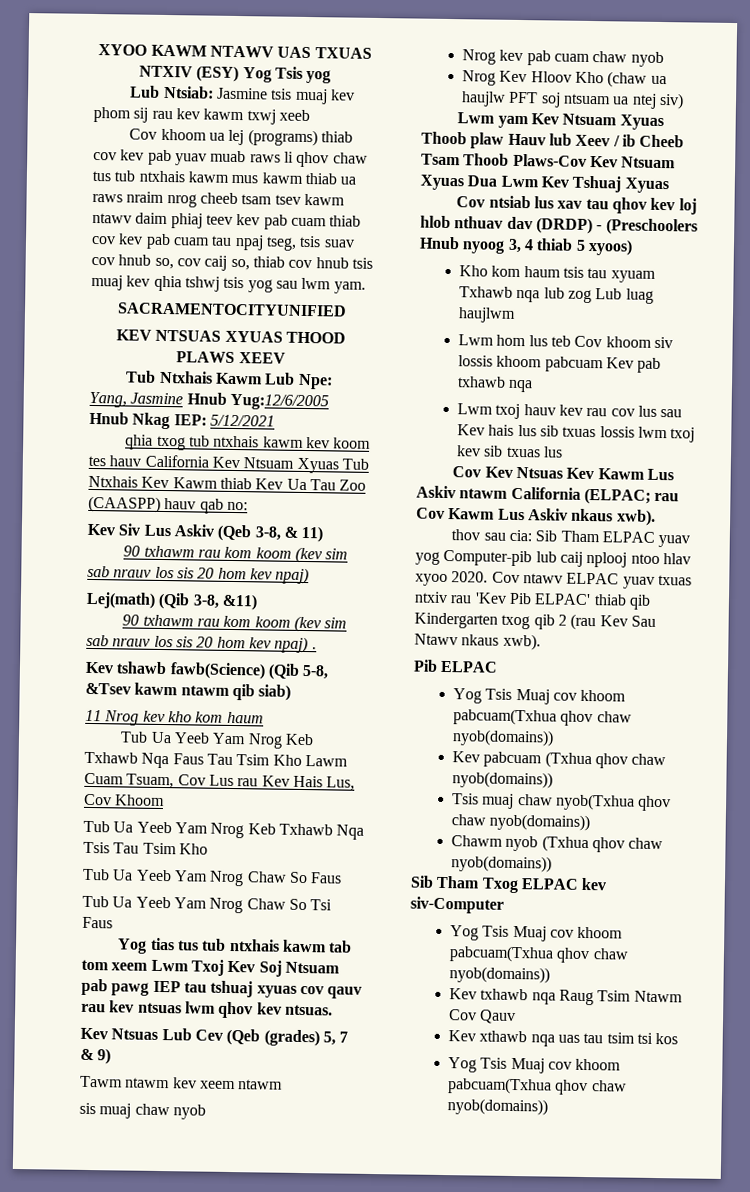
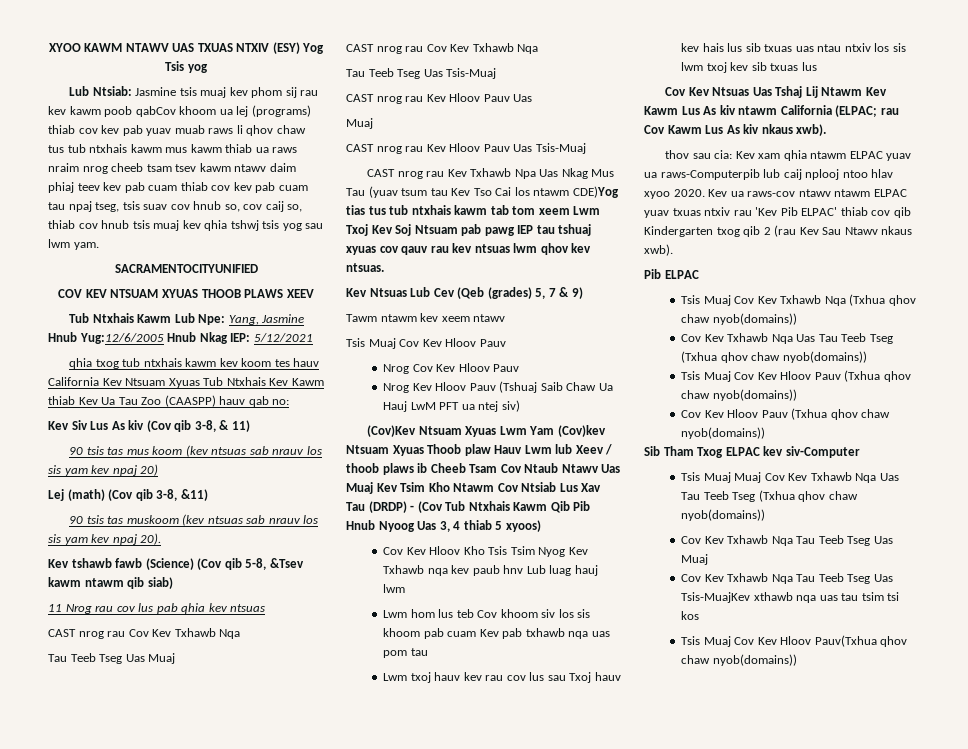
- Jasmine tsis muaj kev phom sij rau kev kawm txwj xeeb
- Cov khoom ua lej (programs) thiab cov kev pab yuav muab raws li qhov chaw tus tub ntxhais kawm mus kawm thiab ua raws nraim nrog cheeb tsam tsev kawm ntawv daim phiaj teev kev pab cuam thiab cov kev pab cuam tau npaj tseg, tsis suav cov hnub so, cov caij so, thiab cov hnub tsis muaj kev qhia tshwj tsis yog sau lwm yam.
+ Jasmine tsis muaj kev phom sij rau kev kawm poob qabCov khoom ua lej (programs) thiab cov kev pab yuav muab raws li qhov chaw tus tub ntxhais kawm mus kawm thiab ua raws nraim nrog cheeb tsam tsev kawm ntawv daim phiaj teev kev pab cuam thiab cov kev pab cuam tau npaj tseg, tsis suav cov hnub so, cov caij so, thiab cov hnub tsis muaj kev qhia tshwj tsis yog sau lwm yam.
- KEV NTSUAS XYUAS THOOD PLAWS XEEV
+ COV KEV NTSUAM XYUAS THOOB PLAWS XEEV
- Kev Siv Lus Askiv (Qeb 3-8, & 11)
- 90 txhawm rau kom koom (kev sim sab nrauv los sis 20 hom kev npaj)
- Lej(math) (Qib 3-8, &11)
- 90 txhawm rau kom koom (kev sim sab nrauv los sis 20 hom kev npaj) .
- Kev tshawb fawb(Science) (Qib 5-8, &Tsev kawm ntawm qib siab)
+ Kev Siv Lus As kiv (Cov qib 3-8, & 11)
+ 90 tsis tas mus koom (kev ntsuas sab nrauv los sis yam kev npaj 20)
+ Lej (math) (Cov qib 3-8, &11)
+ 90 tsis tas muskoom (kev ntsuas sab nrauv los sis yam kev npaj 20).
+ Kev tshawb fawb (Science) (Cov qib 5-8, &Tsev kawm ntawm qib siab)
- 11 Nrog kev kho kom haum
- Tub Ua Yeeb Yam Nrog Keb Txhawb Nqa Faus Tau Tsim Kho Lawm Cuam Tsuam, Cov Lus rau Kev Hais Lus, Cov Khoom
- Tub Ua Yeeb Yam Nrog Keb Txhawb Nqa Tsis Tau Tsim Kho
- Tub Ua Yeeb Yam Nrog Chaw So Faus
- Tub Ua Yeeb Yam Nrog Chaw So Tsi Faus
- Yog tias tus tub ntxhais kawm tab tom xeem Lwm Txoj Kev Soj Ntsuam pab pawg IEP tau tshuaj xyuas cov qauv rau kev ntsuas lwm qhov kev ntsuas.
+ 11 Nrog rau cov lus pab qhia kev ntsuas
+ CAST nrog rau Cov Kev Txhawb Nqa
+ Tau Teeb Tseg Uas Muaj
+ CAST nrog rau Cov Kev Txhawb Nqa
+ Tau Teeb Tseg Uas Tsis-Muaj
+ CAST nrog rau Kev Hloov Pauv Uas
+ Muaj
+ CAST nrog rau Kev Hloov Pauv Uas Tsis-Muaj
+ CAST nrog rau Kev Txhawb Npa Uas Nkag Mus Tau (yuav tsum tau Kev Tso Cai los ntawm CDE)Yog tias tus tub ntxhais kawm tab tom xeem Lwm Txoj Kev Soj Ntsuam pab pawg IEP tau tshuaj xyuas cov qauv rau kev ntsuas lwm qhov kev ntsuas.
- Tawm ntawm kev xeem ntawm
- sis muaj chaw nyob
- Nrog kev pab cuam chaw nyob
- Nrog Kev Hloov Kho (chaw ua haujlw PFT soj ntsuam ua ntej siv)
- Lwm yam Kev Ntsuam Xyuas Thoob plaw Hauv lub Xeev / ib Cheeb Tsam Thoob Plaws-Cov Kev Ntsuam Xyuas Dua Lwm Kev Tshuaj Xyuas
- Cov ntsiab lus xav tau qhov kev loj hlob nthuav dav (DRDP) - (Preschoolers Hnub nyoog 3, 4 thiab 5 xyoos)
+ Tawm ntawm kev xeem ntawv
+ Tsis Muaj Cov Kev Hloov Pauv
+ Nrog Cov Kev Hloov Pauv
+ Nrog Kev Hloov Pauv (Tshuaj Saib Chaw Ua Hauj LwM PFT ua ntej siv)
+ (Cov)Kev Ntsuam Xyuas Lwm Yam (Cov)kev Ntsuam Xyuas Thoob plaw Hauv Lwm lub Xeev / thoob plaws ib Cheeb Tsam Cov Ntaub Ntawv Uas Muaj Kev Tsim Kho Ntawm Cov Ntsiab Lus Xav Tau (DRDP) - (Cov Tub Ntxhais Kawm Qib Pib Hnub Nyoog Uas 3, 4 thiab 5 xyoos)
- Kho kom haum tsis tau xyuam Txhawb nqa lub zog Lub luag haujlwm
+ Cov Kev Hloov Kho Tsis Tsim Nyog Kev Txhawb nqa kev paub hnv Lub luag hauj lwm
- Lwm hom lus teb Cov khoom siv lossis khoom pabcuam Kev pab txhawb nqa
+ Lwm hom lus teb Cov khoom siv los sis khoom pab cuam Kev pab txhawb nqa uas pom tau
- Lwm txoj hauv kev rau cov lus sau Kev hais lus sib txuas lossis lwm txoj kev sib txuas lus
+ Lwm txoj hauv kev rau cov lus sau Txoj hauv kev hais lus sib txuas uas ntau ntxiv los sis lwm txoj kev sib txuas lus
- Cov Kev Ntsuas Kev Kawm Lus Askiv ntawm California (ELPAC; rau Cov Kawm Lus Askiv nkaus xwb).
+ Cov Kev Ntsuas Uas Tshaj Lij Ntawm Kev Kawm Lus As kiv ntawm California (ELPAC; rau Cov Kawm Lus As kiv nkaus xwb).
- thov sau cia: Sib Tham ELPAC yuav yog Computer-pib lub caij nplooj ntoo hlav xyoo 2020.
+ thov sau cia: Kev xam qhia ntawm ELPAC yuav ua raws-Computerpib lub caij nplooj ntoo hlav xyoo 2020.
- Cov ntawv ELPAC yuav txuas ntxiv rau 'Kev Pib ELPAC' thiab qib Kindergarten txog qib 2 (rau Kev Sau Ntawv nkaus xwb).
+ Kev ua raws-cov ntawv ntawm ELPAC yuav txuas ntxiv rau 'Kev Pib ELPAC' thiab cov qib Kindergarten txog qib 2 (rau Kev Sau Ntawv nkaus xwb).
  Pib ELPAC
- Yog Tsis Muaj cov khoom pabcuam(Txhua qhov chaw nyob(domains))
- Kev pabcuam (Txhua qhov chaw nyob(domains))
+ Tsis Muaj Cov Kev Txhawb Nqa (Txhua qhov chaw nyob(domains))
+ Cov Kev Txhawb Nqa Uas Tau Teeb Tseg (Txhua qhov chaw nyob(domains))
- Tsis muaj chaw nyob(Txhua qhov chaw nyob(domains))
- Chawm nyob (Txhua qhov chaw nyob(domains))
+ Tsis Muaj Cov Kev Hloov Pauv (Txhua qhov chaw nyob(domains))
+ Cov Kev Hloov Pauv (Txhua qhov chaw nyob(domains))
  Sib Tham Txog ELPAC kev siv-Computer
- Yog Tsis Muaj cov khoom pabcuam(Txhua qhov chaw nyob(domains))
- Kev txhawb nqa Raug Tsim Ntawm Cov Qauv
- Kev xthawb nqa uas tau tsim tsi kos
- Yog Tsis Muaj cov khoom pabcuam(Txhua qhov chaw nyob(domains))
+ Tsis Muaj Muaj Cov Kev Txhawb Nqa Uas Tau Teeb Tseg (Txhua qhov chaw nyob(domains))
+ Cov Kev Txhawb Nqa Tau Teeb Tseg Uas Muaj
+ Cov Kev Txhawb Nqa Tau Teeb Tseg Uas Tsis-MuajKev xthawb nqa uas tau tsim tsi kos
+ Tsis Muaj Cov Kev Hloov Pauv(Txhua qhov chaw nyob(domains))

